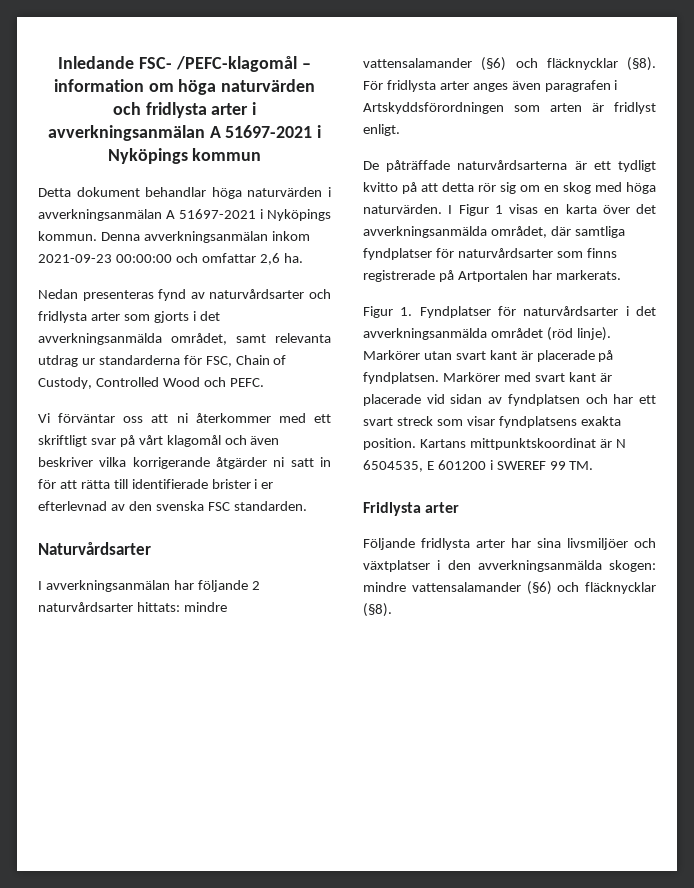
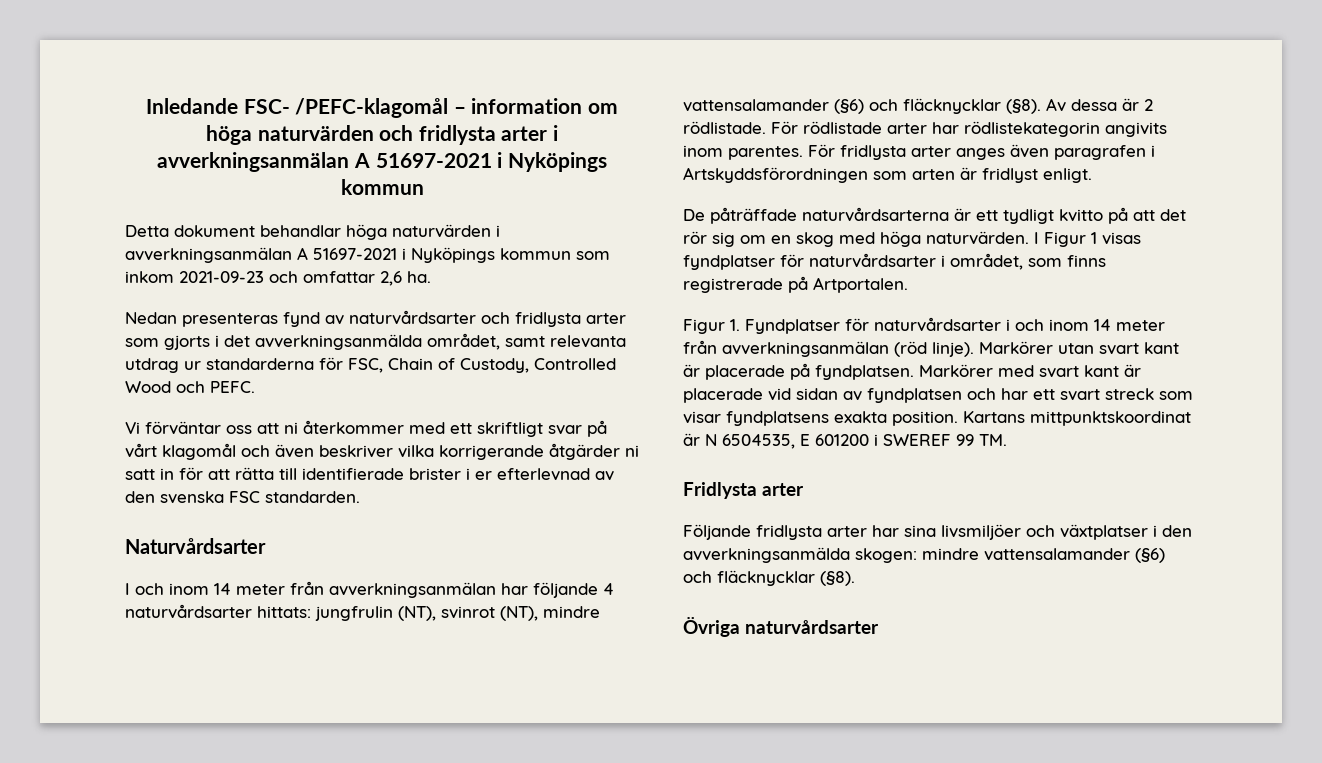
- Detta dokument behandlar höga naturvärden i avverkningsanmälan A 51697-2021 i Nyköpings kommun. Denna avverkningsanmälan inkom 2021-09-23 00:00:00 och omfattar 2,6 ha.
+ Detta dokument behandlar höga naturvärden i avverkningsanmälan A 51697-2021 i Nyköpings kommun som inkom 2021-09-23 och omfattar 2,6 ha.
- I avverkningsanmälan har följande 2 naturvårdsarter hittats: mindre vattensalamander (§6) och fläcknycklar (§8).
+ I och inom 14 meter från avverkningsanmälan har följande 4 naturvårdsarter hittats: jungfrulin (NT), svinrot (NT), mindre vattensalamander (§6) och fläcknycklar (§8). Av dessa är 2 rödlistade. För rödlistade arter har rödlistekategorin angivits inom parentes.
- De påträffade naturvårdsarterna är ett tydligt kvitto på att detta rör sig om en skog med höga naturvärden.
+ De påträffade naturvårdsarterna är ett tydligt kvitto på att det rör sig om en skog med höga naturvärden.
- I Figur 1 visas en karta över det avverkningsanmälda området, där samtliga fyndplatser för naturvårdsarter som finns registrerade på Artportalen har markerats.
+ I Figur 1 visas fyndplatser för naturvårdsarter i området, som finns registrerade på Artportalen.
- Figur 1. Fyndplatser för naturvårdsarter i det avverkningsanmälda området (röd linje).
+ Figur 1. Fyndplatser för naturvårdsarter i och inom 14 meter från avverkningsanmälan (röd linje).
+ Övriga naturvårdsarter

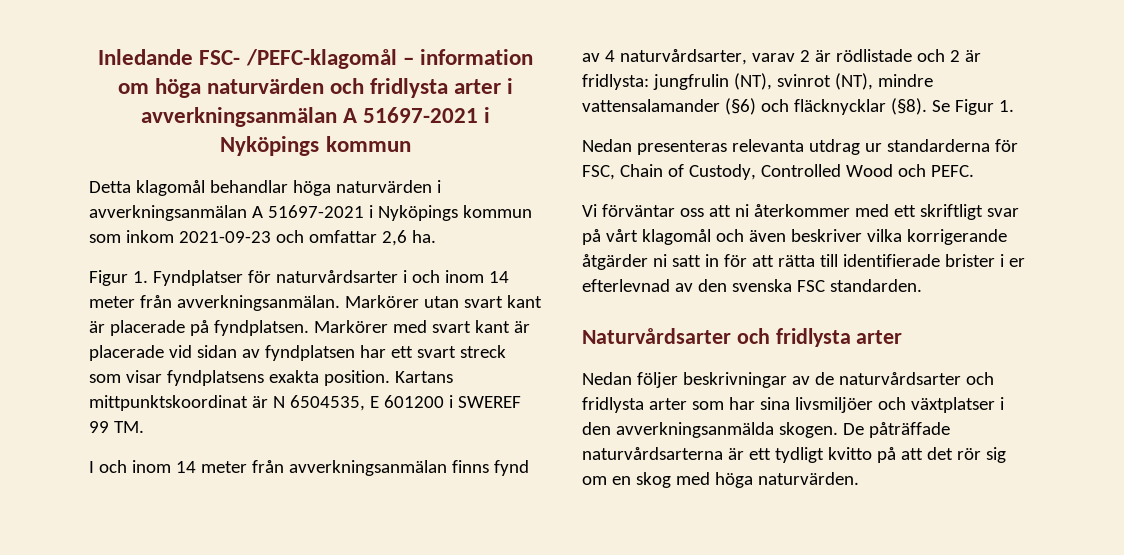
- Detta dokument behandlar höga naturvärden i avverkningsanmälan A 51697-2021 i Nyköpings kommun som inkom 2021-09-23 och omfattar 2,6 ha.
+ Detta klagomål behandlar höga naturvärden i avverkningsanmälan A 51697-2021 i Nyköpings kommun som inkom 2021-09-23 och omfattar 2,6 ha.
- Nedan presenteras fynd av naturvårdsarter och fridlysta arter som gjorts i det avverkningsanmälda området, samt relevanta utdrag ur standarderna för FSC, Chain of Custody, Controlled Wood och PEFC.
+ Figur 1. Fyndplatser för naturvårdsarter i och inom 14 meter från avverkningsanmälan. Markörer utan svart kant är placerade på fyndplatsen. Markörer med svart kant är placerade vid sidan av fyndplatsen har ett svart streck som visar fyndplatsens exakta position. Kartans mittpunktskoordinat är N 6504535, E 601200 i SWEREF 99 TM.
+ I och inom 14 meter från avverkningsanmälan finns fynd av 4 naturvårdsarter, varav 2 är rödlistade och 2 är fridlysta: jungfrulin (NT), svinrot (NT), mindre vattensalamander (§6) och fläcknycklar (§8). Se Figur 1.
+ Nedan presenteras relevanta utdrag ur standarderna för FSC, Chain of Custody, Controlled Wood och PEFC.
- Naturvårdsarter
- I och inom 14 meter från avverkningsanmälan har följande 4 naturvårdsarter hittats: jungfrulin (NT), svinrot (NT), mindre vattensalamander (§6) och fläcknycklar (§8). Av dessa är 2 rödlistade. För rödlistade arter har rödlistekategorin angivits inom parentes. För fridlysta arter anges även paragrafen i Artskyddsförordningen som arten är fridlyst enligt.
- De påträffade naturvårdsarterna är ett tydligt kvitto på att det rör sig om en skog med höga naturvärden. I Figur 1 visas fyndplatser för naturvårdsarter i området, som finns registrerade på Artportalen.
- Figur 1. Fyndplatser för naturvårdsarter i och inom 14 meter från avverkningsanmälan (röd linje). Markörer utan svart kant är placerade på fyndplatsen. Markörer med svart kant är placerade vid sidan av fyndplatsen och har ett svart streck som visar fyndplatsens exakta position. Kartans mittpunktskoordinat är N 6504535, E 601200 i SWEREF 99 TM.
- Fridlysta arter
- Följande fridlysta arter har sina livsmiljöer och växtplatser i den avverkningsanmälda skogen: mindre vattensalamander (§6) och fläcknycklar (§8).
- Övriga naturvårdsarter
+ Naturvårdsarter och fridlysta arter
+ Nedan följer beskrivningar av de naturvårdsarter och fridlysta arter som har sina livsmiljöer och växtplatser i den avverkningsanmälda skogen. De påträffade naturvårdsarterna är ett tydligt kvitto på att det rör sig om en skog med höga naturvärden.

